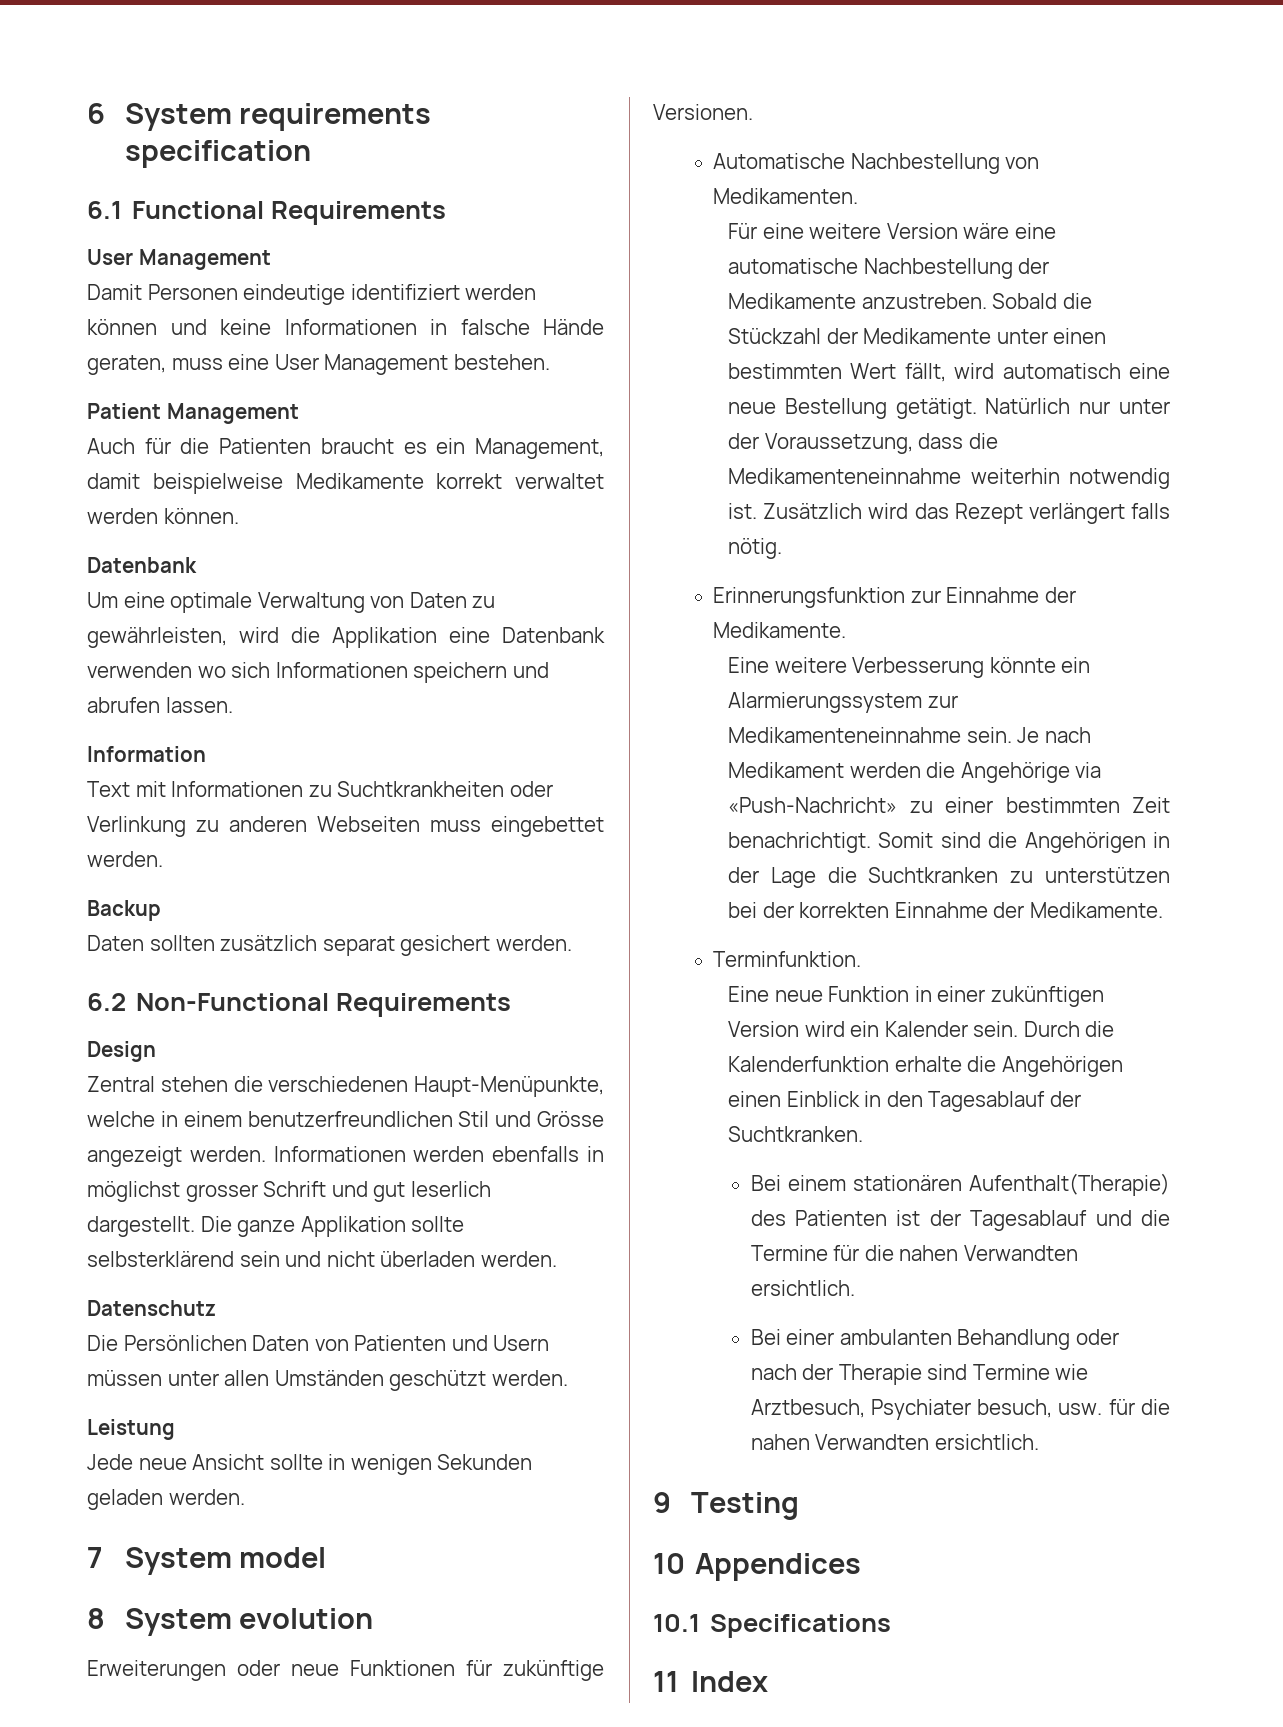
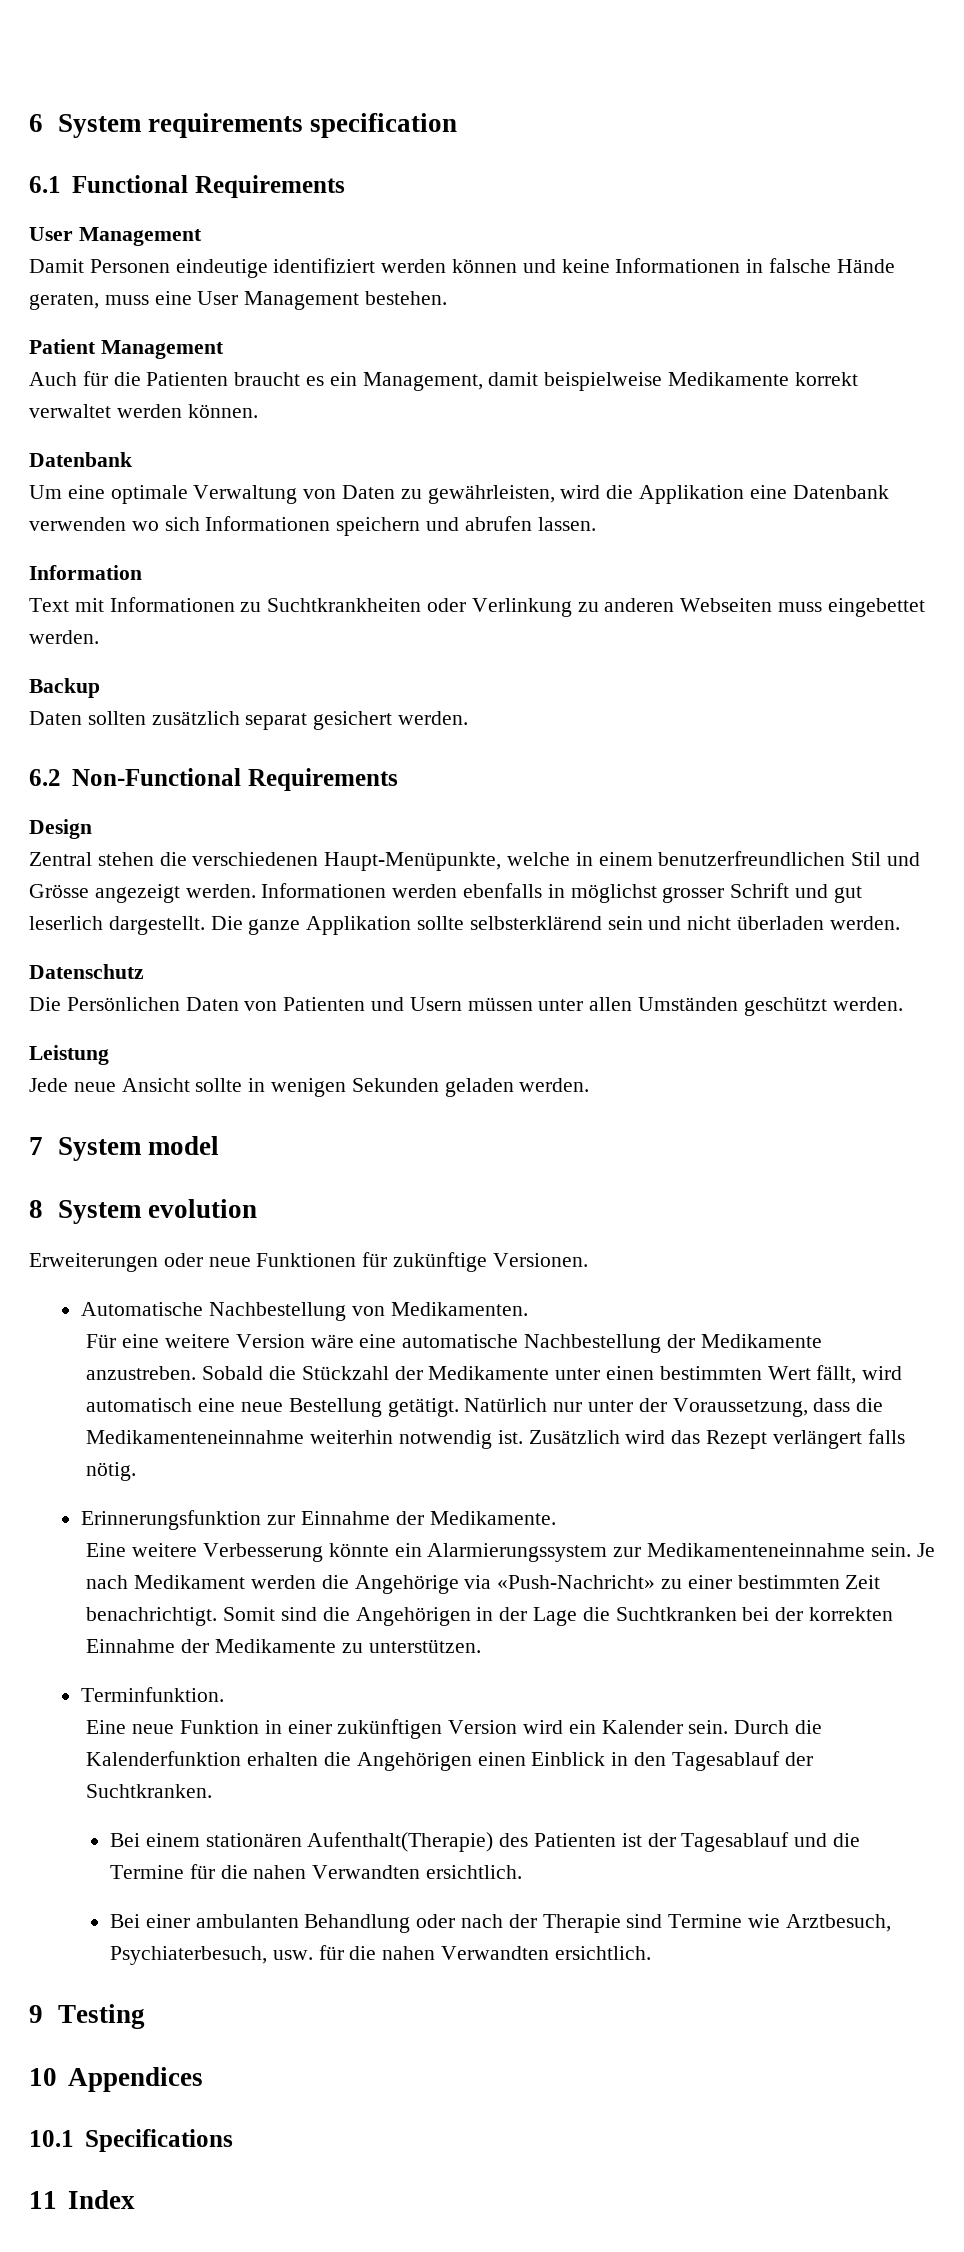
- Somit sind die Angehörigen in der Lage die Suchtkranken zu unterstützen bei der korrekten Einnahme der Medikamente.
+ Somit sind die Angehörigen in der Lage die Suchtkranken bei der korrekten Einnahme der Medikamente zu unterstützen.
- Durch die Kalenderfunktion erhalte die Angehörigen einen Einblick in den Tagesablauf der Suchtkranken.
+ Durch die Kalenderfunktion erhalten die Angehörigen einen Einblick in den Tagesablauf der Suchtkranken.
- Bei einer ambulanten Behandlung oder nach der Therapie sind Termine wie Arztbesuch, Psychiater besuch, usw. für die nahen Verwandten ersichtlich.
+ Bei einer ambulanten Behandlung oder nach der Therapie sind Termine wie Arztbesuch, Psychiaterbesuch, usw. für die nahen Verwandten ersichtlich.

